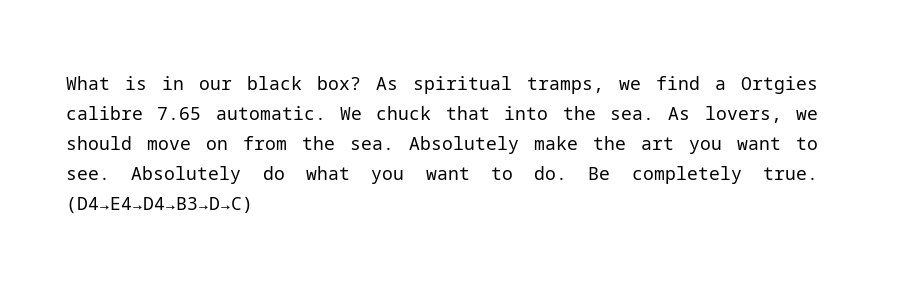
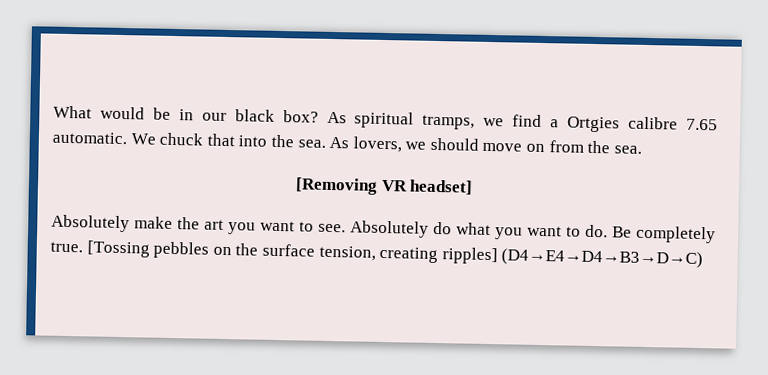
- What is in our black box?
+ What would be in our black box?
- As lovers, we should move on from the sea. Absolutely make the art you want to see.
+ As lovers, we should move on from the sea.
+ [Removing VR headset]
+ Absolutely make the art you want to see.
- (D4→E4→D4→B3→D→C)
+ [Tossing pebbles on the surface tension, creating ripples] (D4→E4→D4→B3→D→C)

